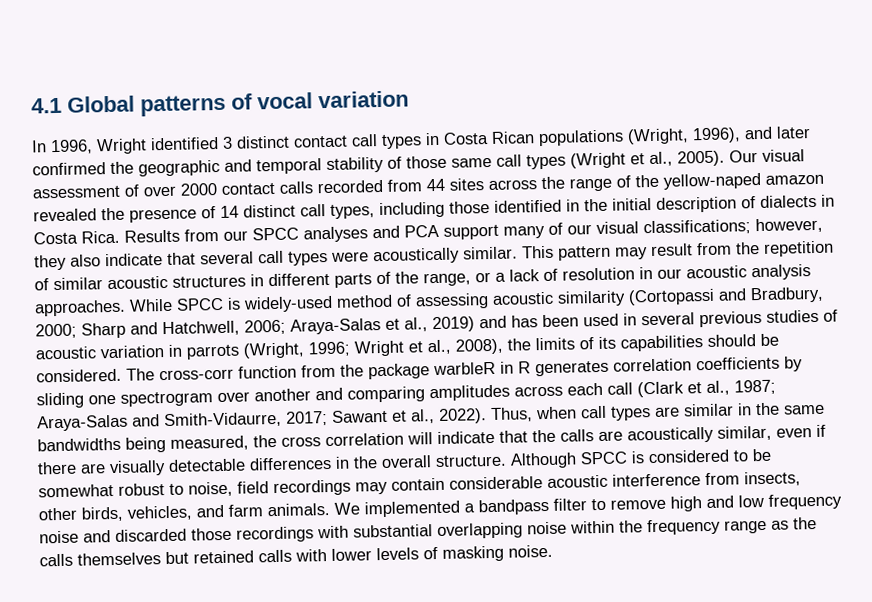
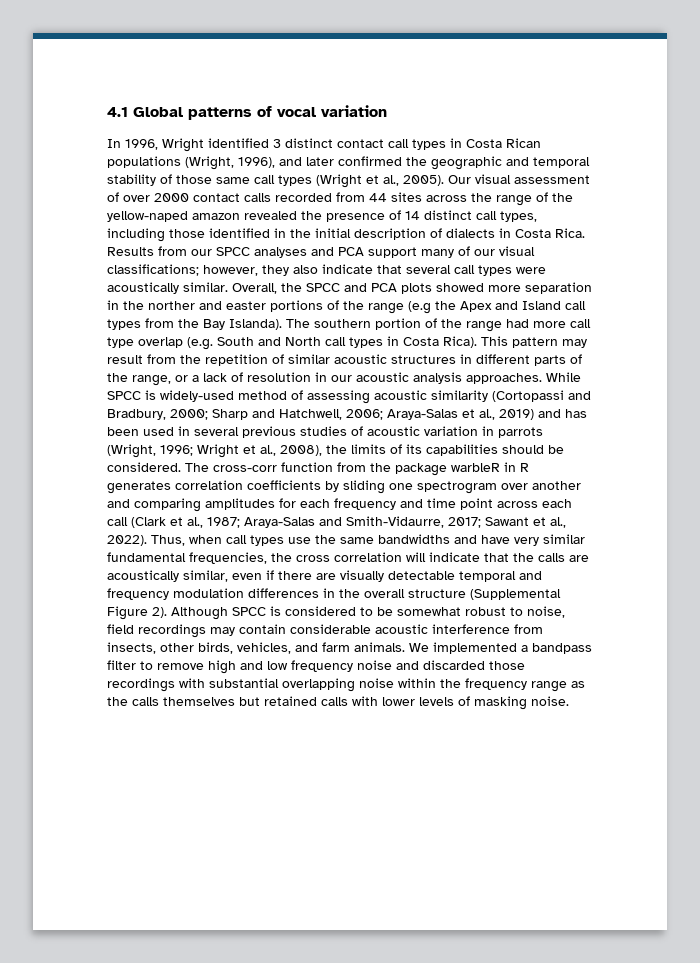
+ Overall, the SPCC and PCA plots showed more separation in the norther and easter portions of the range (e.g the Apex and Island call types from the Bay Islanda). The southern portion of the range had more call type overlap (e.g. South and North call types in Costa Rica).
- The cross-corr function from the package warbleR in R generates correlation coefficients by sliding one spectrogram over another and comparing amplitudes across each call (Clark et al., 1987; Araya-Salas and Smith-Vidaurre, 2017; Sawant et al., 2022).
+ The cross-corr function from the package warbleR in R generates correlation coefficients by sliding one spectrogram over another and comparing amplitudes for each frequency and time point across each call (Clark et al., 1987; Araya-Salas and Smith-Vidaurre, 2017; Sawant et al., 2022).
- Thus, when call types are similar in the same bandwidths being measured, the cross correlation will indicate that the calls are acoustically similar, even if there are visually detectable differences in the overall structure.
+ Thus, when call types use the same bandwidths and have very similar fundamental frequencies, the cross correlation will indicate that the calls are acoustically similar, even if there are visually detectable temporal and frequency modulation differences in the overall structure (Supplemental Figure 2).

